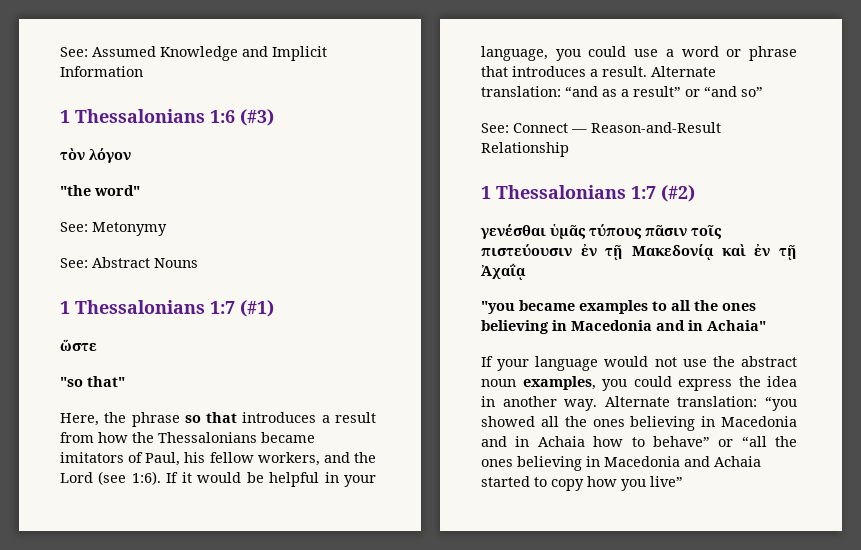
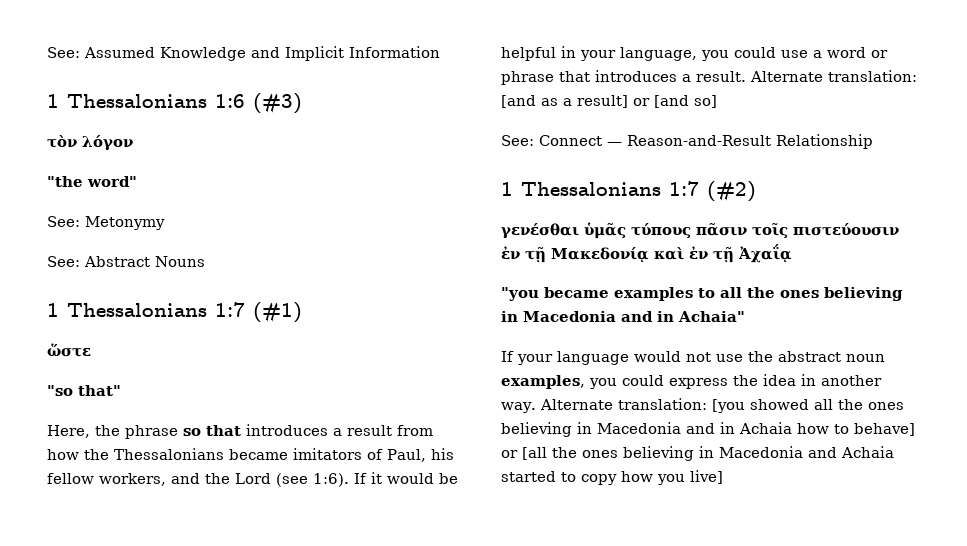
- Alternate translation: “and as a result” or “and so”
+ Alternate translation: [and as a result] or [and so]
- Alternate translation: “you showed all the ones believing in Macedonia and in Achaia how to behave” or “all the ones believing in Macedonia and Achaia started to copy how you live”
+ Alternate translation: [you showed all the ones believing in Macedonia and in Achaia how to behave] or [all the ones believing in Macedonia and Achaia started to copy how you live]

